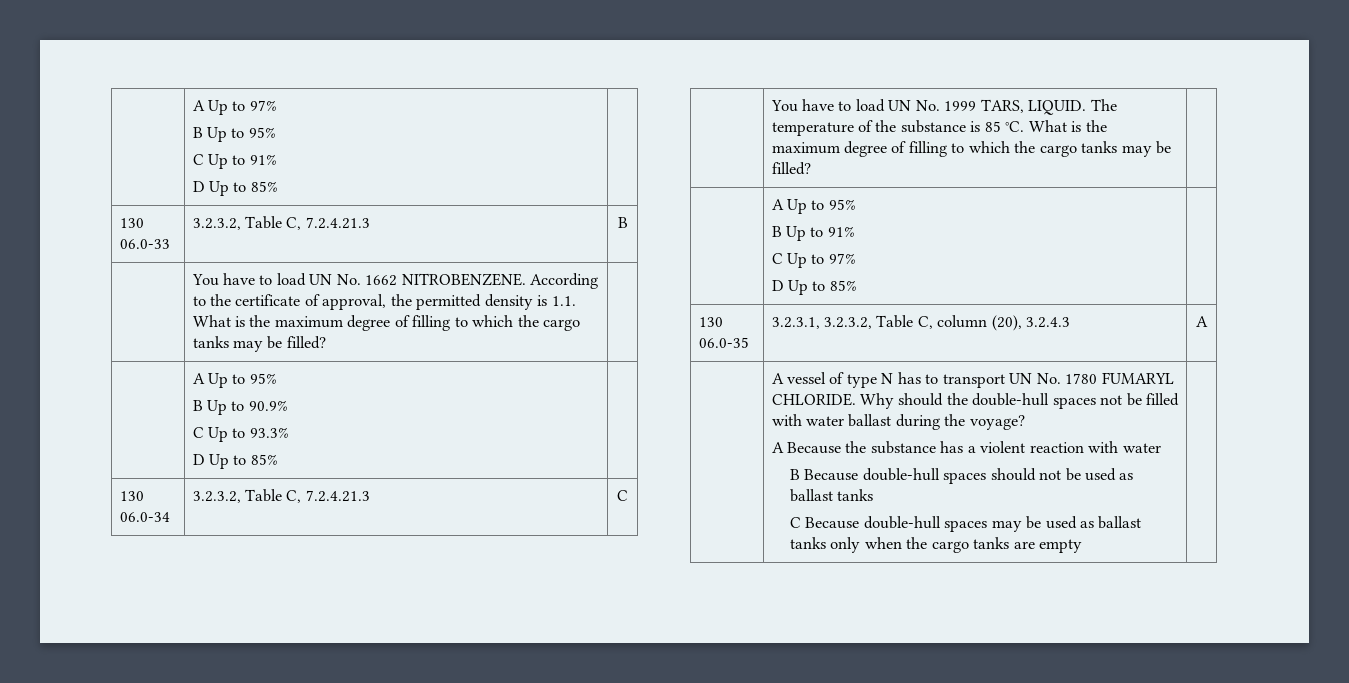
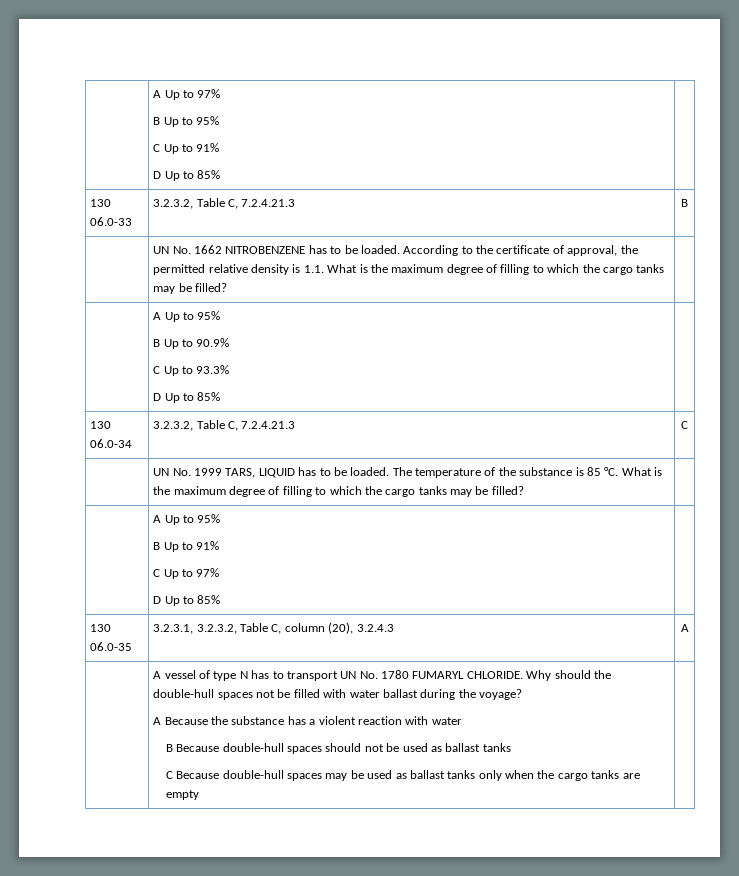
- | You have to load UN No. 1662 NITROBENZENE. According to the certificate of approval, the permitted density is 1.1. What is the maximum degree of filling to which the cargo tanks may be filled? |
+ | UN No. 1662 NITROBENZENE has to be loaded. According to the certificate of approval, the permitted relative density is 1.1. What is the maximum degree of filling to which the cargo tanks may be filled? |
- | You have to load UN No. 1999 TARS, LIQUID. The temperature of the substance is 85 °C. What is the maximum degree of filling to which the cargo tanks may be filled? |
+ | UN No. 1999 TARS, LIQUID has to be loaded. The temperature of the substance is 85 °C. What is the maximum degree of filling to which the cargo tanks may be filled? |

